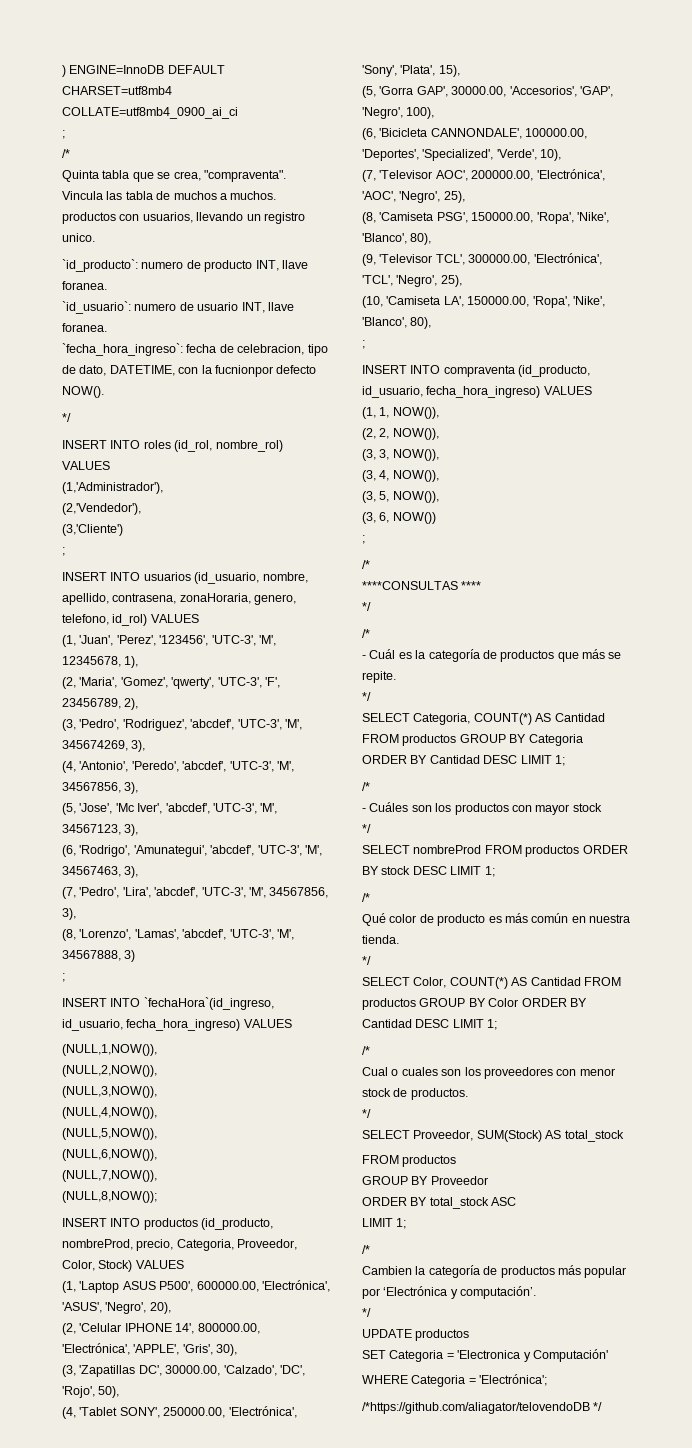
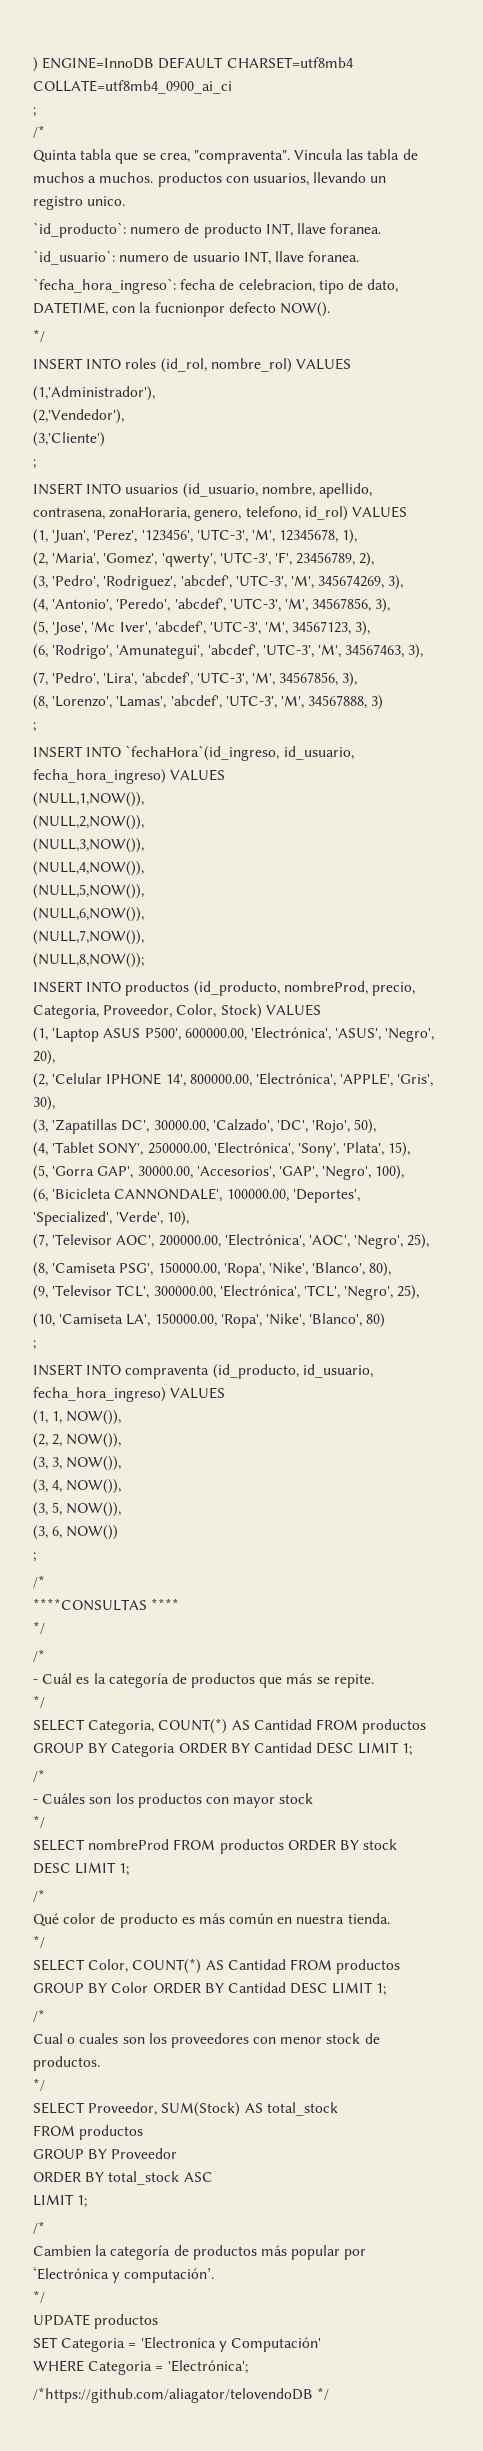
- (10, 'Camiseta LA', 150000.00, 'Ropa', 'Nike', 'Blanco', 80),
+ (10, 'Camiseta LA', 150000.00, 'Ropa', 'Nike', 'Blanco', 80)

